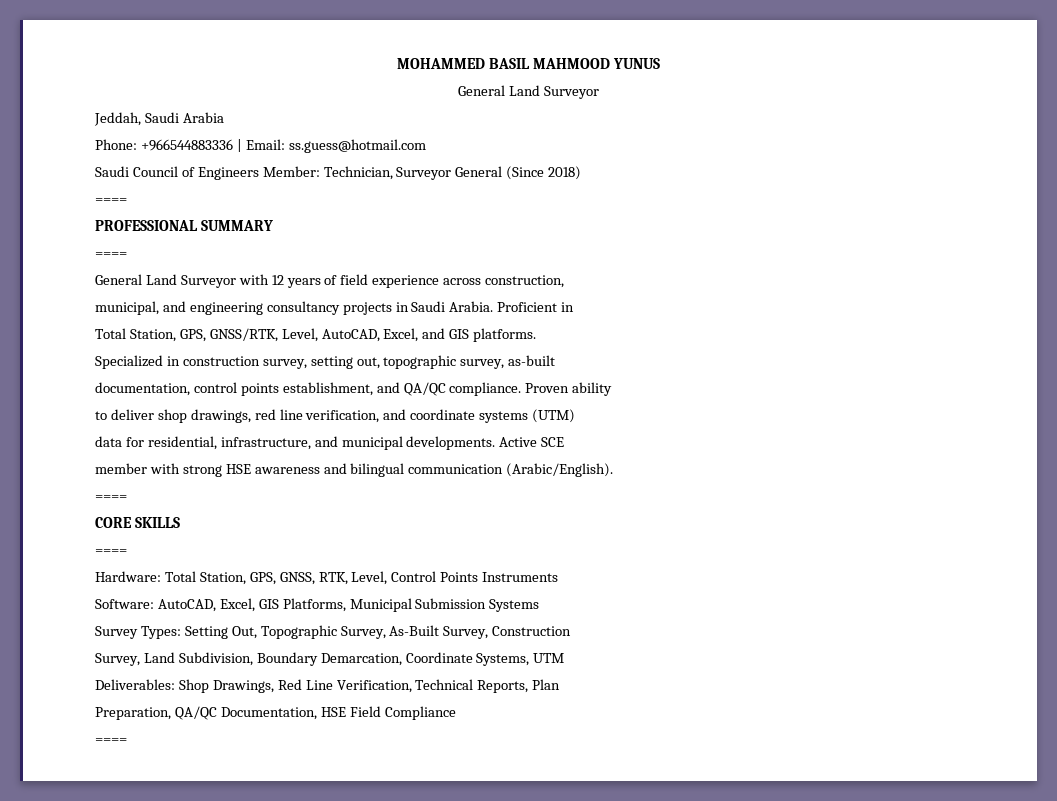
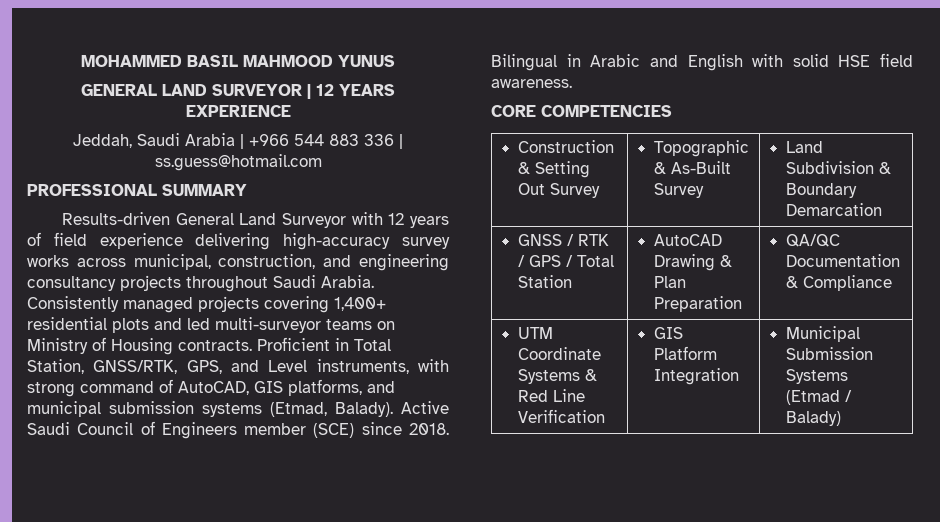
  MOHAMMED BASIL MAHMOOD YUNUS
- General Land Surveyor
- Jeddah, Saudi Arabia
- Phone: +966544883336 | Email: ss.guess@hotmail.com
- Saudi Council of Engineers Member: Technician, Surveyor General (Since 2018)
- ====
+ GENERAL LAND SURVEYOR | 12 YEARS EXPERIENCE
+ Jeddah, Saudi Arabia | +966 544 883 336 | ss.guess@hotmail.com
  PROFESSIONAL SUMMARY
- ====
- General Land Surveyor with 12 years of field experience across construction,
- municipal, and engineering consultancy projects in Saudi Arabia.
+ Results-driven General Land Surveyor with 12 years of field experience delivering high-accuracy survey works across municipal, construction, and engineering consultancy projects throughout Saudi Arabia.
+ Consistently managed projects covering 1,400+ residential plots and led multi-surveyor teams on Ministry of Housing contracts.
- Proficient in
- Total Station, GPS, GNSS/RTK, Level, AutoCAD, Excel, and GIS platforms.
- Specialized in construction survey, setting out, topographic survey, as-built
- documentation, control points establishment, and QA/QC compliance. Proven ability
- to deliver shop drawings, red line verification, and coordinate systems (UTM)
- data for residential, infrastructure, and municipal developments. Active SCE
- member with strong HSE awareness and bilingual communication (Arabic/English).
- ====
- CORE SKILLS
- ====
- Hardware: Total Station, GPS, GNSS, RTK, Level, Control Points Instruments
- Software: AutoCAD, Excel, GIS Platforms, Municipal Submission Systems
- Survey Types: Setting Out, Topographic Survey, As-Built Survey, Construction
- Survey, Land Subdivision, Boundary Demarcation, Coordinate Systems, UTM
- Deliverables: Shop Drawings, Red Line Verification, Technical Reports, Plan
- Preparation, QA/QC Documentation, HSE Field Compliance
- ====
+ Proficient in Total Station, GNSS/RTK, GPS, and Level instruments, with strong command of AutoCAD, GIS platforms, and municipal submission systems (Etmad, Balady). Active Saudi Council of Engineers member (SCE) since 2018. Bilingual in Arabic and English with solid HSE field awareness.
+ CORE COMPETENCIES
+ Construction & Setting Out Survey | Topographic & As-Built Survey | Land Subdivision & Boundary Demarcation
+ GNSS / RTK / GPS / Total Station | AutoCAD Drawing & Plan Preparation | QA/QC Documentation & Compliance
+ UTM Coordinate Systems & Red Line Verification | GIS Platform Integration | Municipal Submission Systems (Etmad / Balady)

